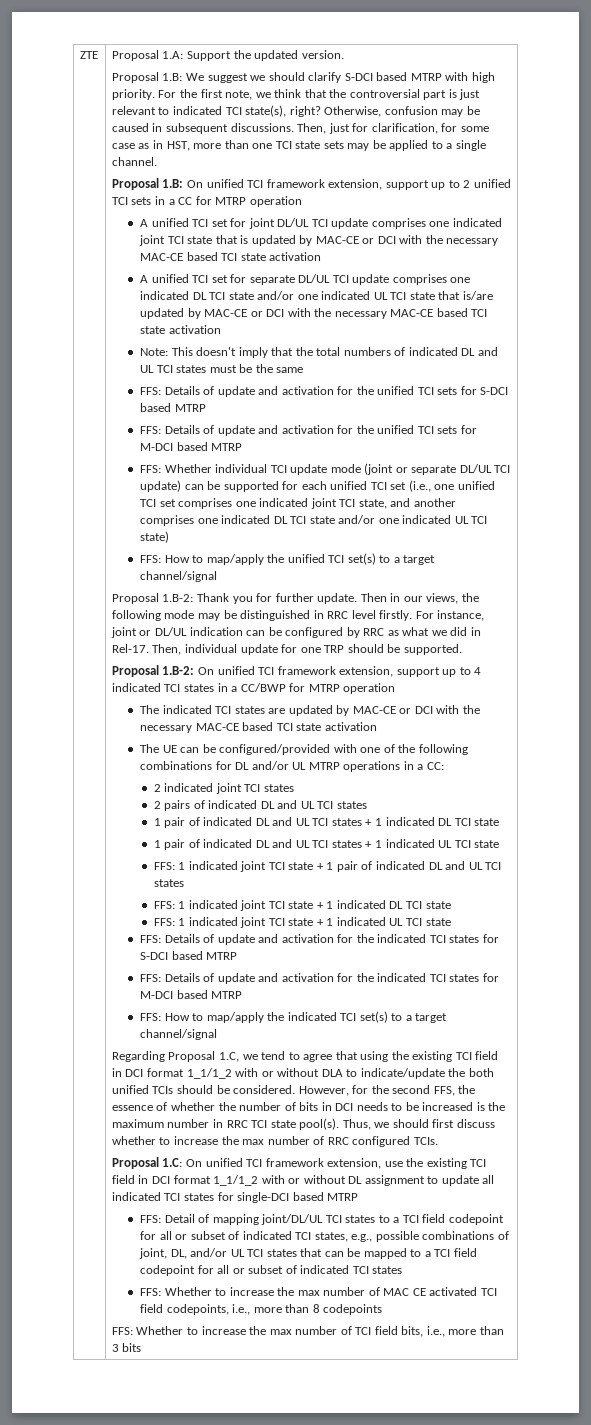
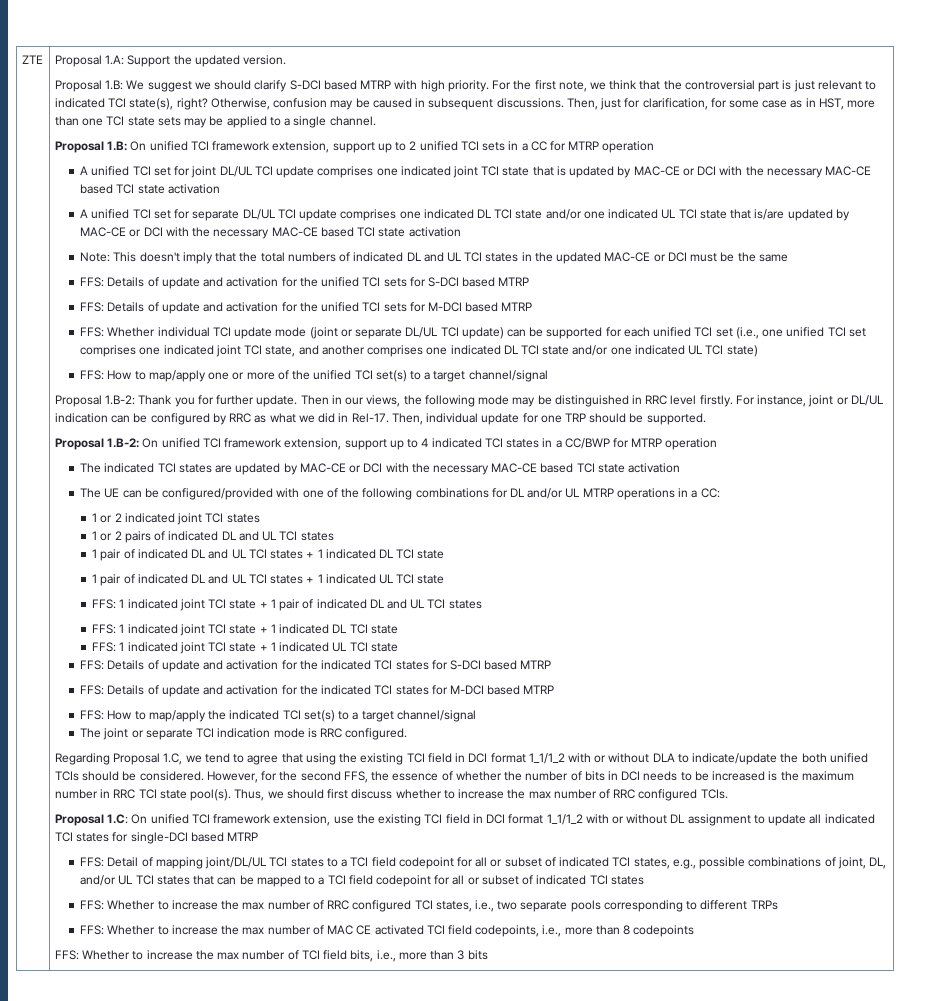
- Note: This doesn't imply that the total numbers of indicated DL and UL TCI states must be the same
+ Note: This doesn't imply that the total numbers of indicated DL and UL TCI states in the updated MAC-CE or DCI must be the same
- FFS: How to map/apply the unified TCI set(s) to a target channel/signal
+ FFS: How to map/apply one or more of the unified TCI set(s) to a target channel/signal
- 2 indicated joint TCI states
+ 1 or 2 indicated joint TCI states
- 2 pairs of indicated DL and UL TCI states
+ 1 or 2 pairs of indicated DL and UL TCI states
+ The joint or separate TCI indication mode is RRC configured.
+ FFS: Whether to increase the max number of RRC configured TCI states, i.e., two separate pools corresponding to different TRPs

